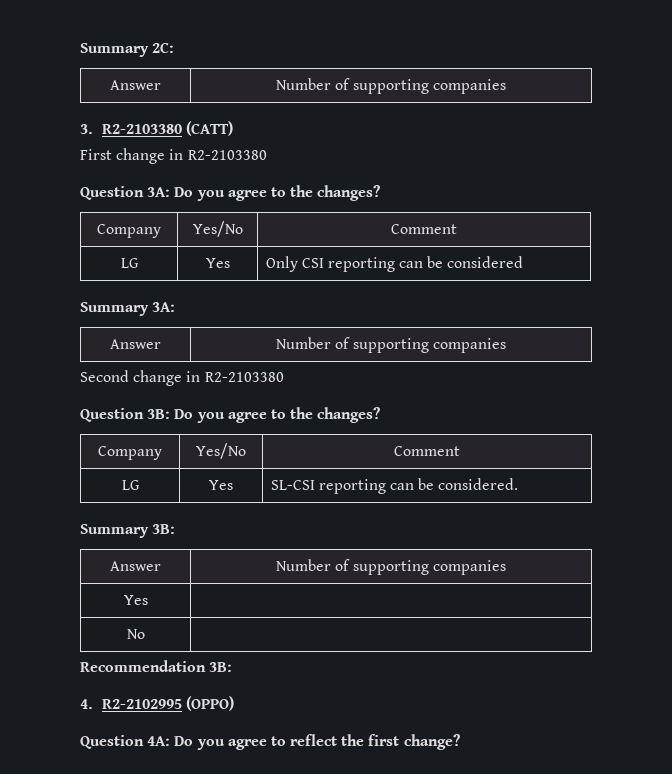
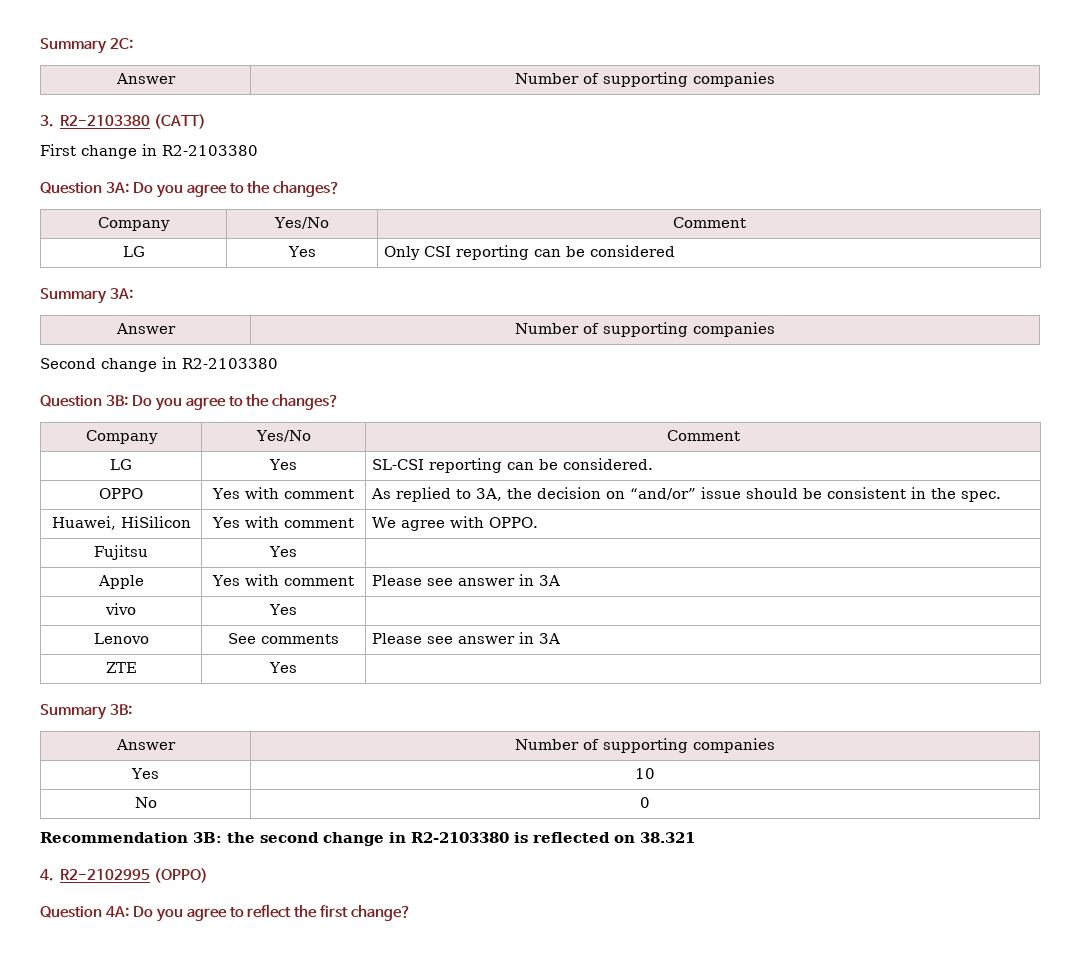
+ OPPO | Yes with comment | As replied to 3A, the decision on “and/or” issue should be consistent in the spec.
+ Huawei, HiSilicon | Yes with comment | We agree with OPPO.
+ Fujitsu | Yes |
+ Apple | Yes with comment | Please see answer in 3A
+ vivo | Yes |
+ Lenovo | See comments | Please see answer in 3A
+ ZTE | Yes |
  Summary 3B:
  Answer | Number of supporting companies
- Yes |
+ Yes | 10
- No |
+ No | 0
- Recommendation 3B:
+ Recommendation 3B: the second change in R2-2103380 is reflected on 38.321

